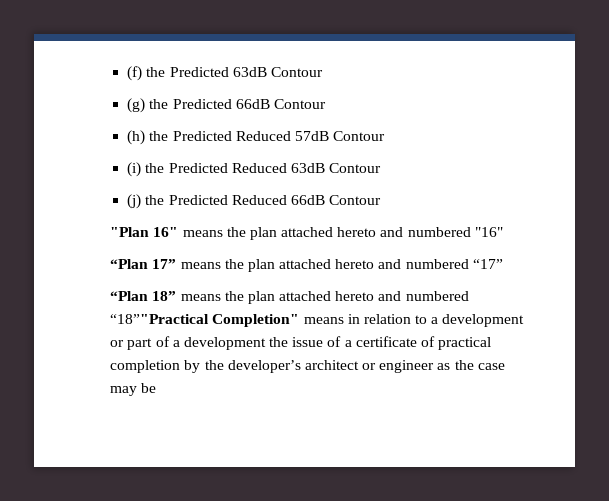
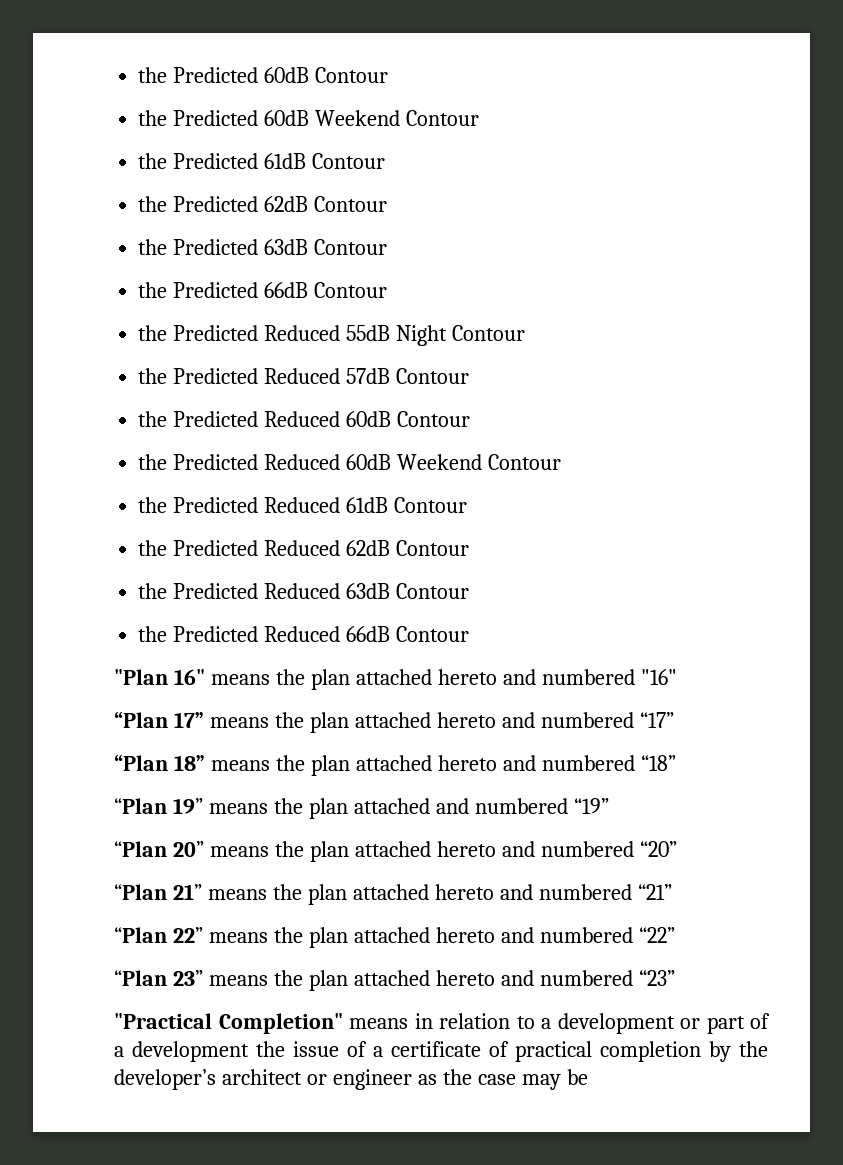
- (f) the Predicted 63dB Contour
+ the Predicted 60dB Contour
+ the Predicted 60dB Weekend Contour
+ the Predicted 61dB Contour
+ the Predicted 62dB Contour
+ the Predicted 63dB Contour
- (g) the Predicted 66dB Contour
+ the Predicted 66dB Contour
- (h) the Predicted Reduced 57dB Contour
+ the Predicted Reduced 55dB Night Contour
+ the Predicted Reduced 57dB Contour
- (i) the Predicted Reduced 63dB Contour
+ the Predicted Reduced 60dB Contour
+ the Predicted Reduced 60dB Weekend Contour
+ the Predicted Reduced 61dB Contour
+ the Predicted Reduced 62dB Contour
+ the Predicted Reduced 63dB Contour
- (j) the Predicted Reduced 66dB Contour
+ the Predicted Reduced 66dB Contour
- “Plan 18” means the plan attached hereto and numbered “18”"Practical Completion" means in relation to a development or part of a development the issue of a certificate of practical completion by the developer’s architect or engineer as the case may be
+ “Plan 18” means the plan attached hereto and numbered “18”
+ “Plan 19” means the plan attached and numbered “19”
+ “Plan 20” means the plan attached hereto and numbered “20”
+ “Plan 21” means the plan attached hereto and numbered “21”
+ “Plan 22” means the plan attached hereto and numbered “22”
+ “Plan 23” means the plan attached hereto and numbered “23”
+ "Practical Completion" means in relation to a development or part of a development the issue of a certificate of practical completion by the developer’s architect or engineer as the case may be

